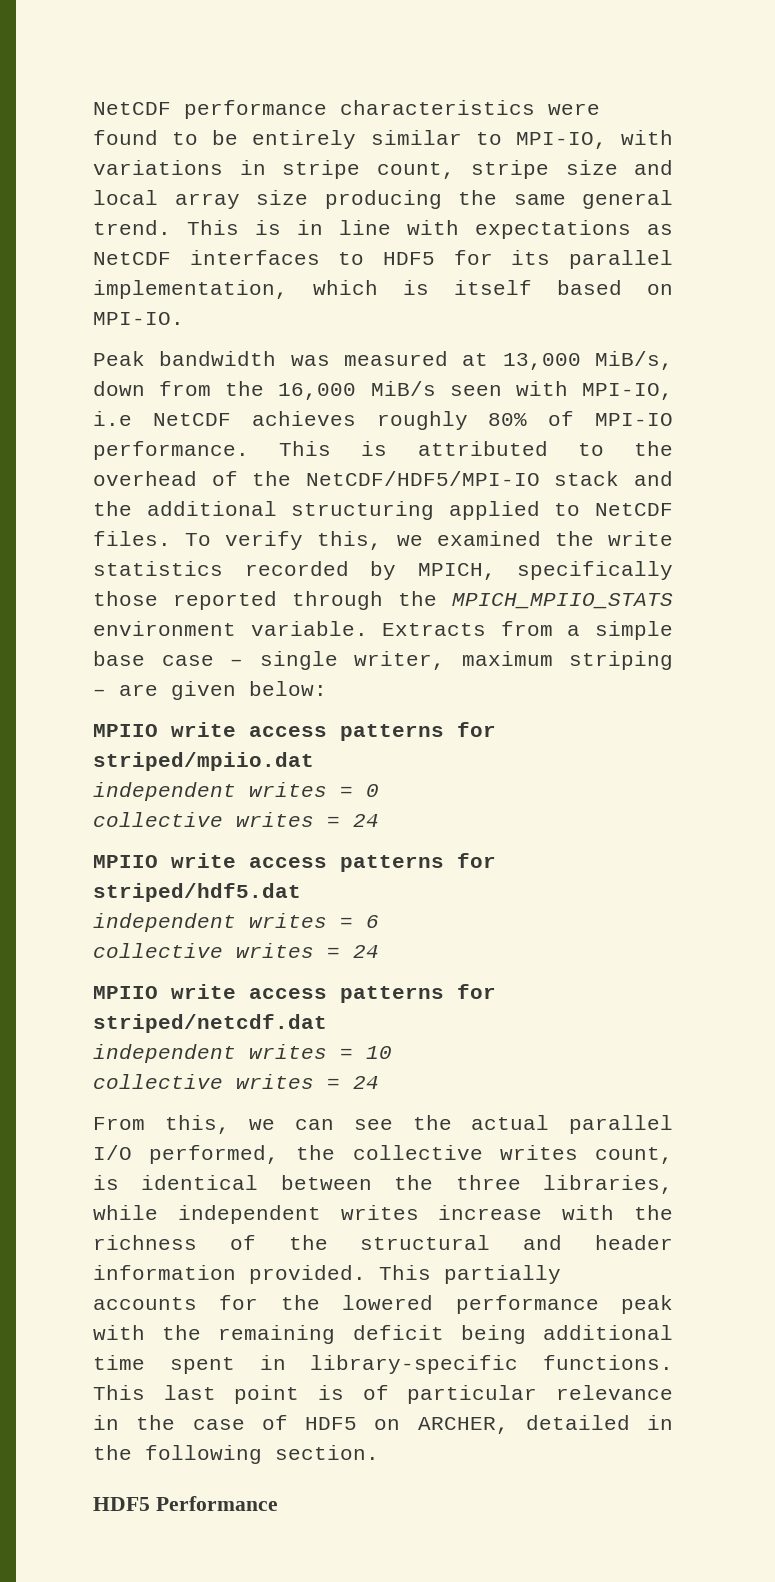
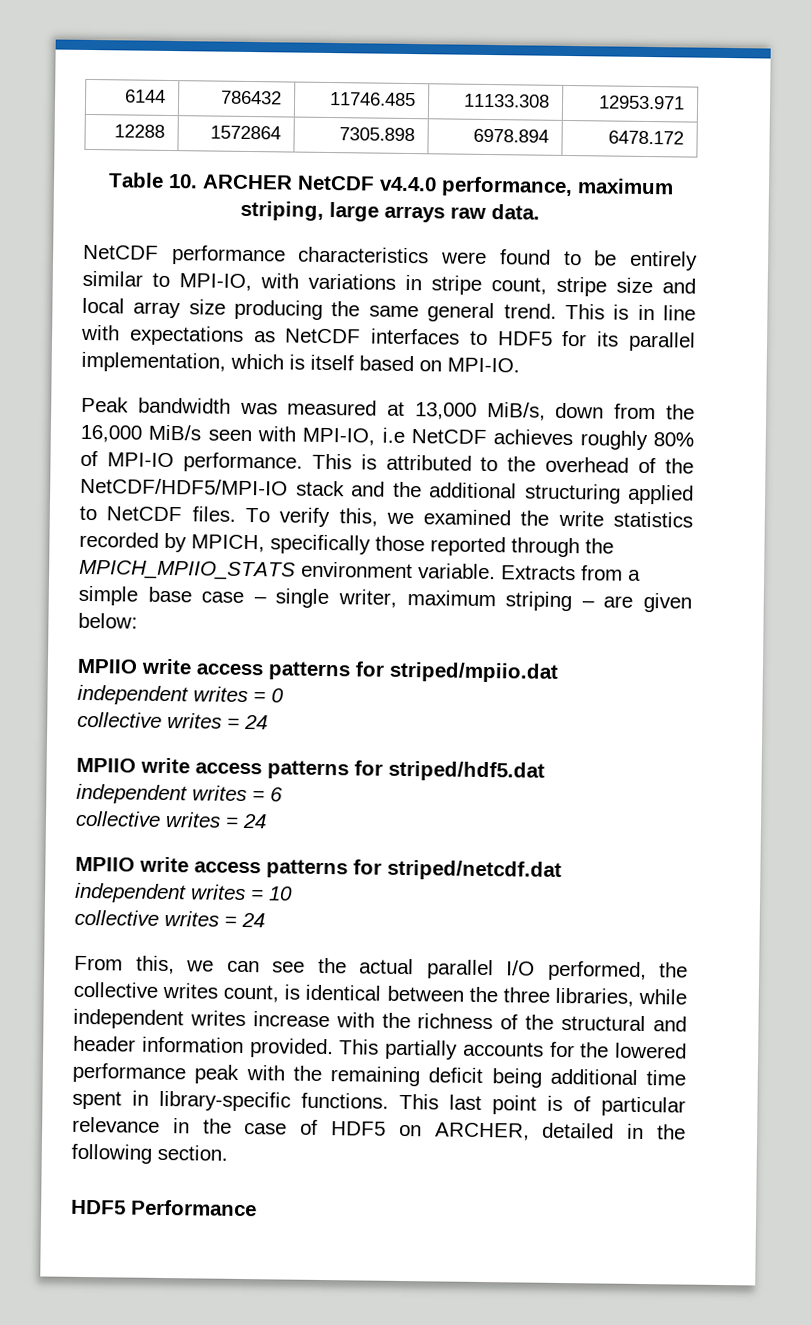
+ 6144 | 786432 | 11746.485 | 11133.308 | 12953.971
+ 12288 | 1572864 | 7305.898 | 6978.894 | 6478.172
+ Table 10. ARCHER NetCDF v4.4.0 performance, maximum striping, large arrays raw data.

